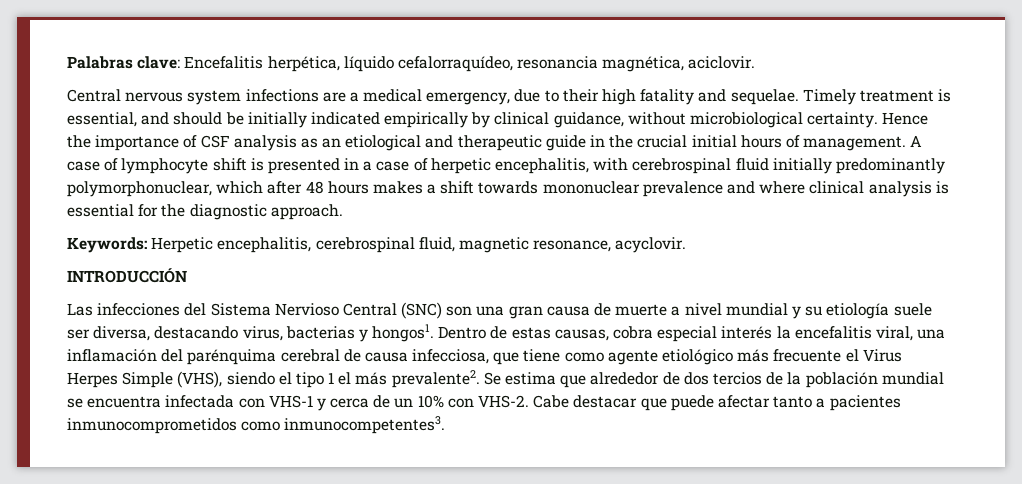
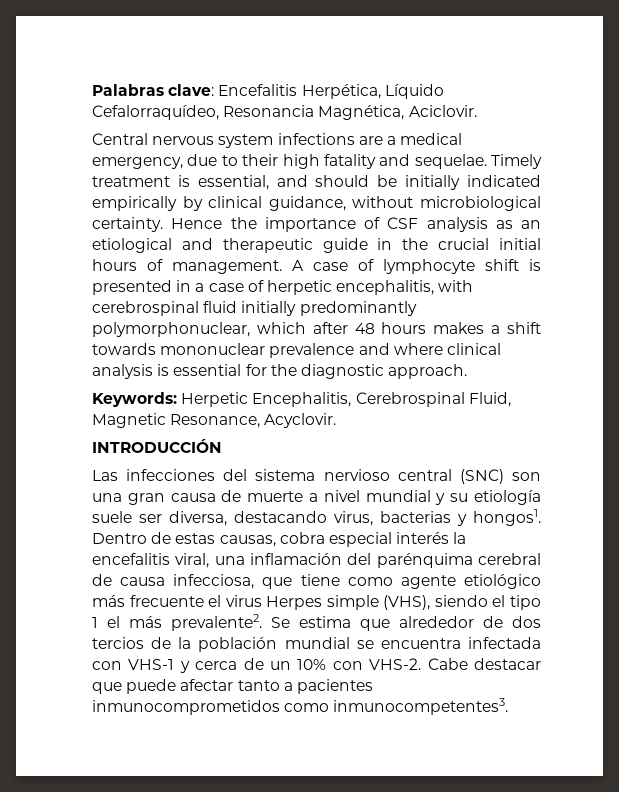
- Palabras clave: Encefalitis herpética, líquido cefalorraquídeo, resonancia magnética, aciclovir.
+ Palabras clave: Encefalitis Herpética, Líquido Cefalorraquídeo, Resonancia Magnética, Aciclovir.
- Keywords: Herpetic encephalitis, cerebrospinal fluid, magnetic resonance, acyclovir.
+ Keywords: Herpetic Encephalitis, Cerebrospinal Fluid, Magnetic Resonance, Acyclovir.
- Las infecciones del Sistema Nervioso Central (SNC) son una gran causa de muerte a nivel mundial y su etiología suele ser diversa, destacando virus, bacterias y hongos1.
+ Las infecciones del sistema nervioso central (SNC) son una gran causa de muerte a nivel mundial y su etiología suele ser diversa, destacando virus, bacterias y hongos1.
- Dentro de estas causas, cobra especial interés la encefalitis viral, una inflamación del parénquima cerebral de causa infecciosa, que tiene como agente etiológico más frecuente el Virus Herpes Simple (VHS), siendo el tipo 1 el más prevalente2.
+ Dentro de estas causas, cobra especial interés la encefalitis viral, una inflamación del parénquima cerebral de causa infecciosa, que tiene como agente etiológico más frecuente el virus Herpes simple (VHS), siendo el tipo 1 el más prevalente2.

